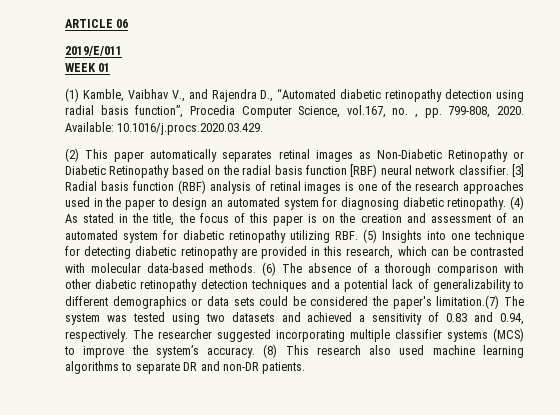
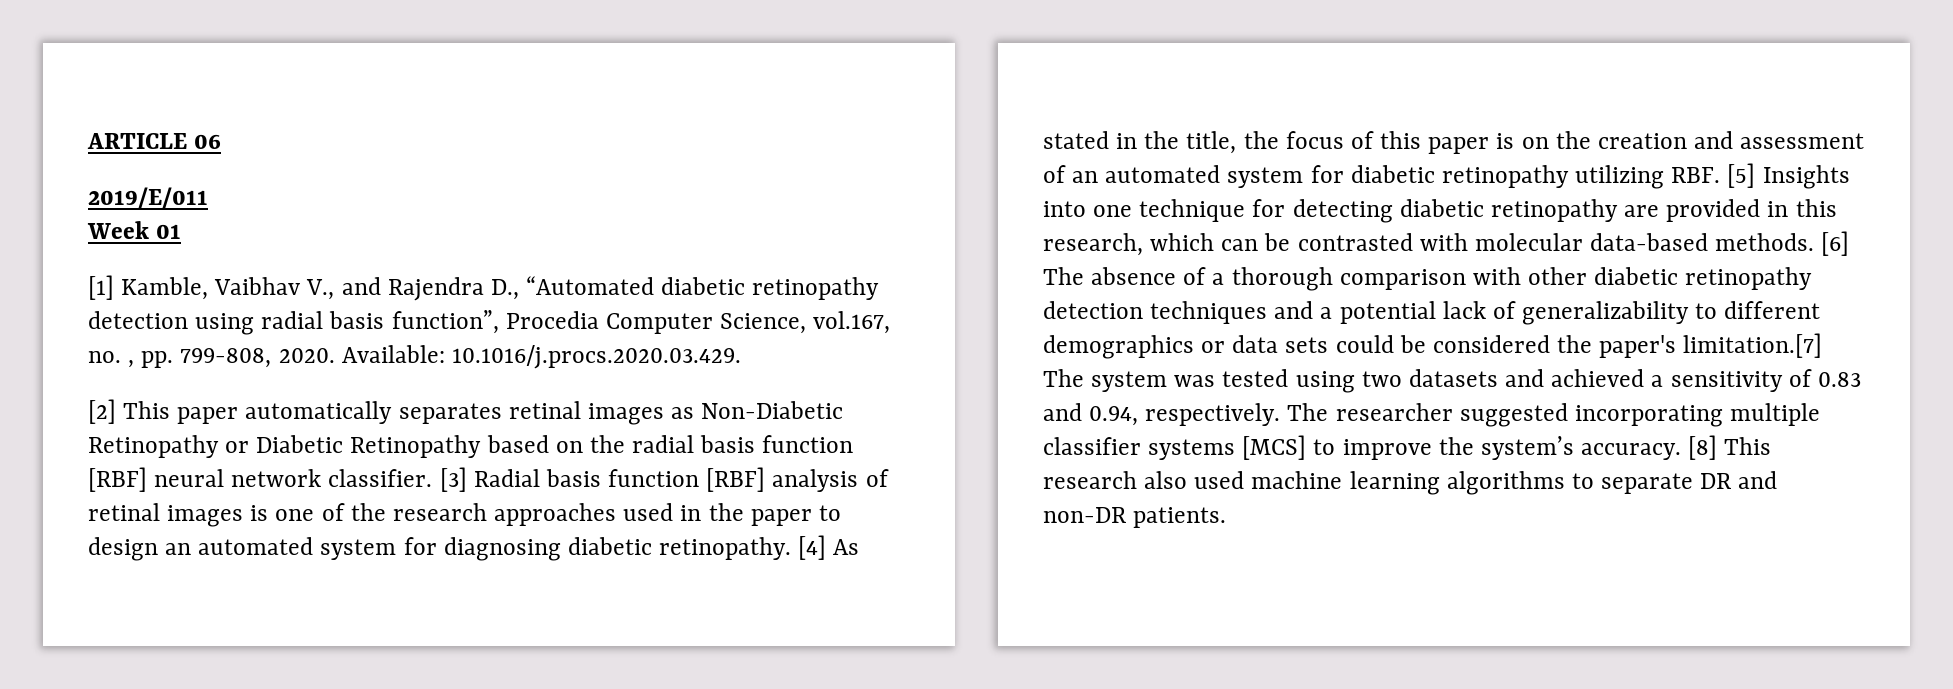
- WEEK 01
+ Week 01
- (1) Kamble, Vaibhav V., and Rajendra D., “Automated diabetic retinopathy detection using radial basis function”, Procedia Computer Science, vol.167, no. , pp. 799-808, 2020.
+ [1] Kamble, Vaibhav V., and Rajendra D., “Automated diabetic retinopathy detection using radial basis function”, Procedia Computer Science, vol.167, no. , pp. 799-808, 2020.
- (2) This paper automatically separates retinal images as Non-Diabetic Retinopathy or Diabetic Retinopathy based on the radial basis function [RBF) neural network classifier.
+ [2] This paper automatically separates retinal images as Non-Diabetic Retinopathy or Diabetic Retinopathy based on the radial basis function [RBF] neural network classifier.
- [3] Radial basis function (RBF) analysis of retinal images is one of the research approaches used in the paper to design an automated system for diagnosing diabetic retinopathy.
+ [3] Radial basis function [RBF] analysis of retinal images is one of the research approaches used in the paper to design an automated system for diagnosing diabetic retinopathy.
- (4) As stated in the title, the focus of this paper is on the creation and assessment of an automated system for diabetic retinopathy utilizing RBF. (5) Insights into one technique for detecting diabetic retinopathy are provided in this research, which can be contrasted with molecular data-based methods.
+ [4] As stated in the title, the focus of this paper is on the creation and assessment of an automated system for diabetic retinopathy utilizing RBF. [5] Insights into one technique for detecting diabetic retinopathy are provided in this research, which can be contrasted with molecular data-based methods.
- (6) The absence of a thorough comparison with other diabetic retinopathy detection techniques and a potential lack of generalizability to different demographics or data sets could be considered the paper's limitation.(7) The system was tested using two datasets and achieved a sensitivity of 0.83 and 0.94, respectively.
+ [6] The absence of a thorough comparison with other diabetic retinopathy detection techniques and a potential lack of generalizability to different demographics or data sets could be considered the paper's limitation.[7] The system was tested using two datasets and achieved a sensitivity of 0.83 and 0.94, respectively.
- The researcher suggested incorporating multiple classifier systems (MCS) to improve the system’s accuracy.
+ The researcher suggested incorporating multiple classifier systems [MCS] to improve the system’s accuracy.
- (8) This research also used machine learning algorithms to separate DR and non-DR patients.
+ [8] This research also used machine learning algorithms to separate DR and non-DR patients.

